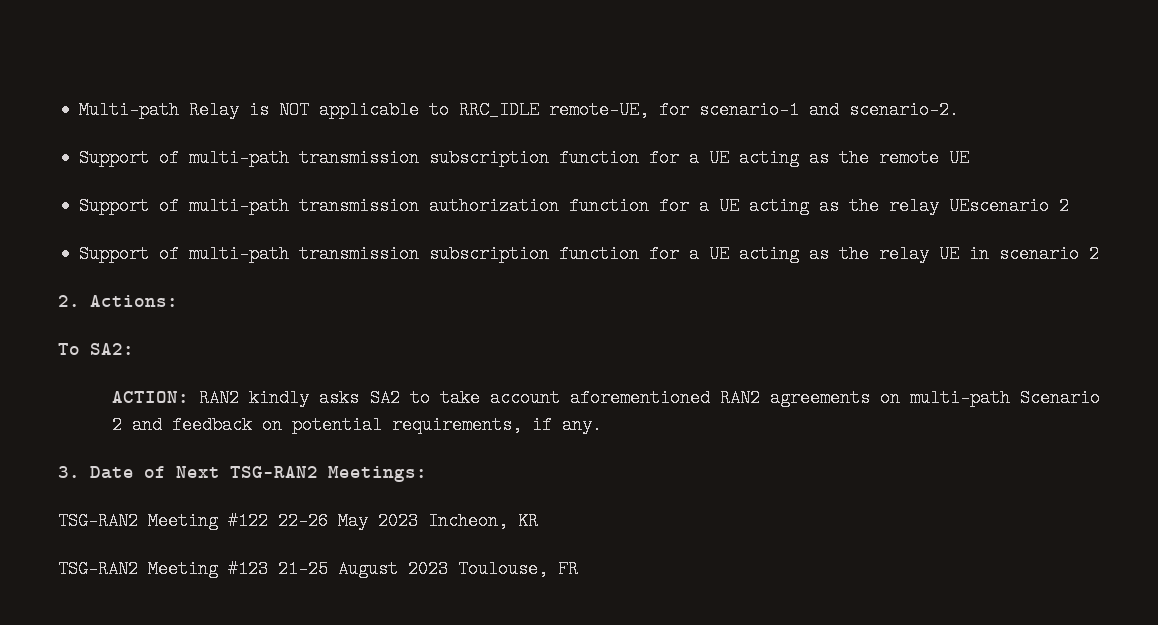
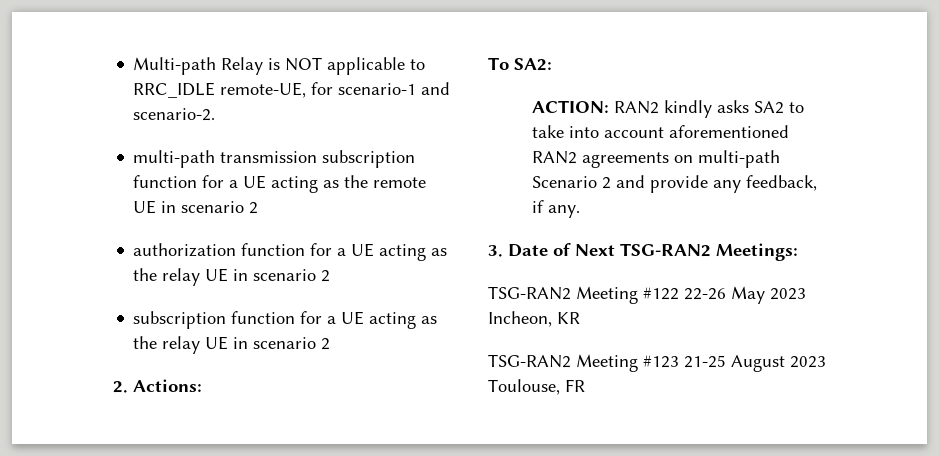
- Support of multi-path transmission subscription function for a UE acting as the remote UE
- Support of multi-path transmission authorization function for a UE acting as the relay UEscenario 2
- Support of multi-path transmission subscription function for a UE acting as the relay UE in scenario 2
+ multi-path transmission subscription function for a UE acting as the remote UE in scenario 2
+ authorization function for a UE acting as the relay UE in scenario 2
+ subscription function for a UE acting as the relay UE in scenario 2
- ACTION: RAN2 kindly asks SA2 to take account aforementioned RAN2 agreements on multi-path Scenario 2 and feedback on potential requirements, if any.
+ ACTION: RAN2 kindly asks SA2 to take into account aforementioned RAN2 agreements on multi-path Scenario 2 and provide any feedback, if any.

